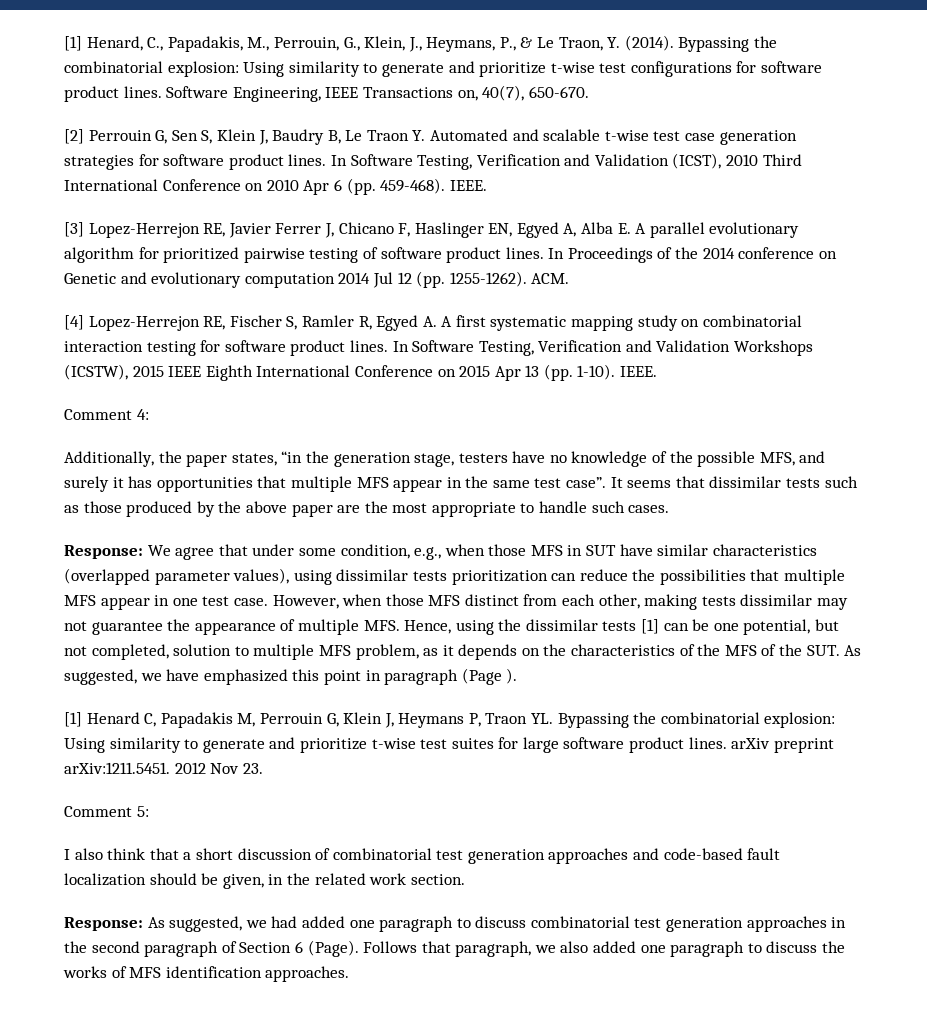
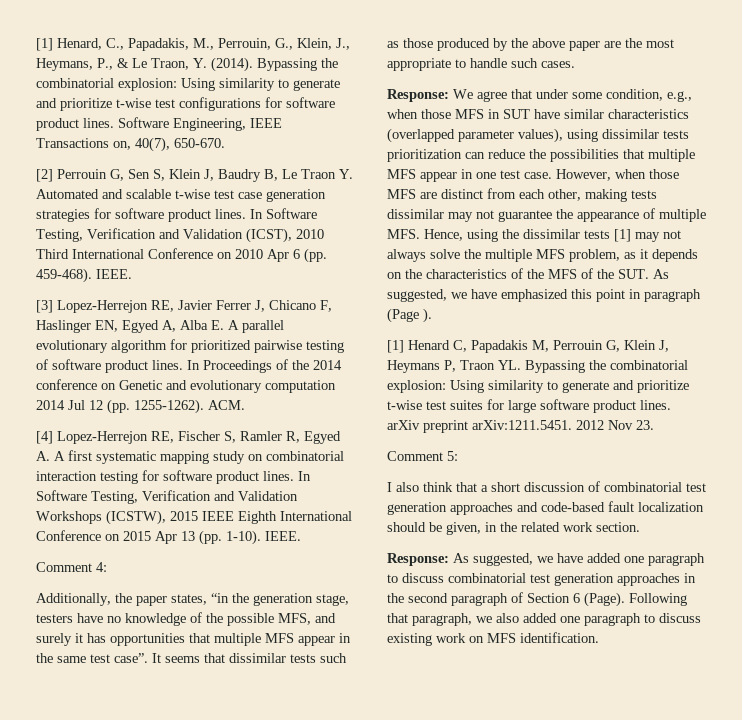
- However, when those MFS distinct from each other, making tests dissimilar may not guarantee the appearance of multiple MFS. Hence, using the dissimilar tests [1] can be one potential, but not completed, solution to multiple MFS problem, as it depends on the characteristics of the MFS of the SUT. As suggested, we have emphasized this point in paragraph (Page ).
+ However, when those MFS are distinct from each other, making tests dissimilar may not guarantee the appearance of multiple MFS. Hence, using the dissimilar tests [1] may not always solve the multiple MFS problem, as it depends on the characteristics of the MFS of the SUT. As suggested, we have emphasized this point in paragraph (Page ).
- Response: As suggested, we had added one paragraph to discuss combinatorial test generation approaches in the second paragraph of Section 6 (Page).
+ Response: As suggested, we have added one paragraph to discuss combinatorial test generation approaches in the second paragraph of Section 6 (Page).
- Follows that paragraph, we also added one paragraph to discuss the works of MFS identification approaches.
+ Following that paragraph, we also added one paragraph to discuss existing work on MFS identification.

